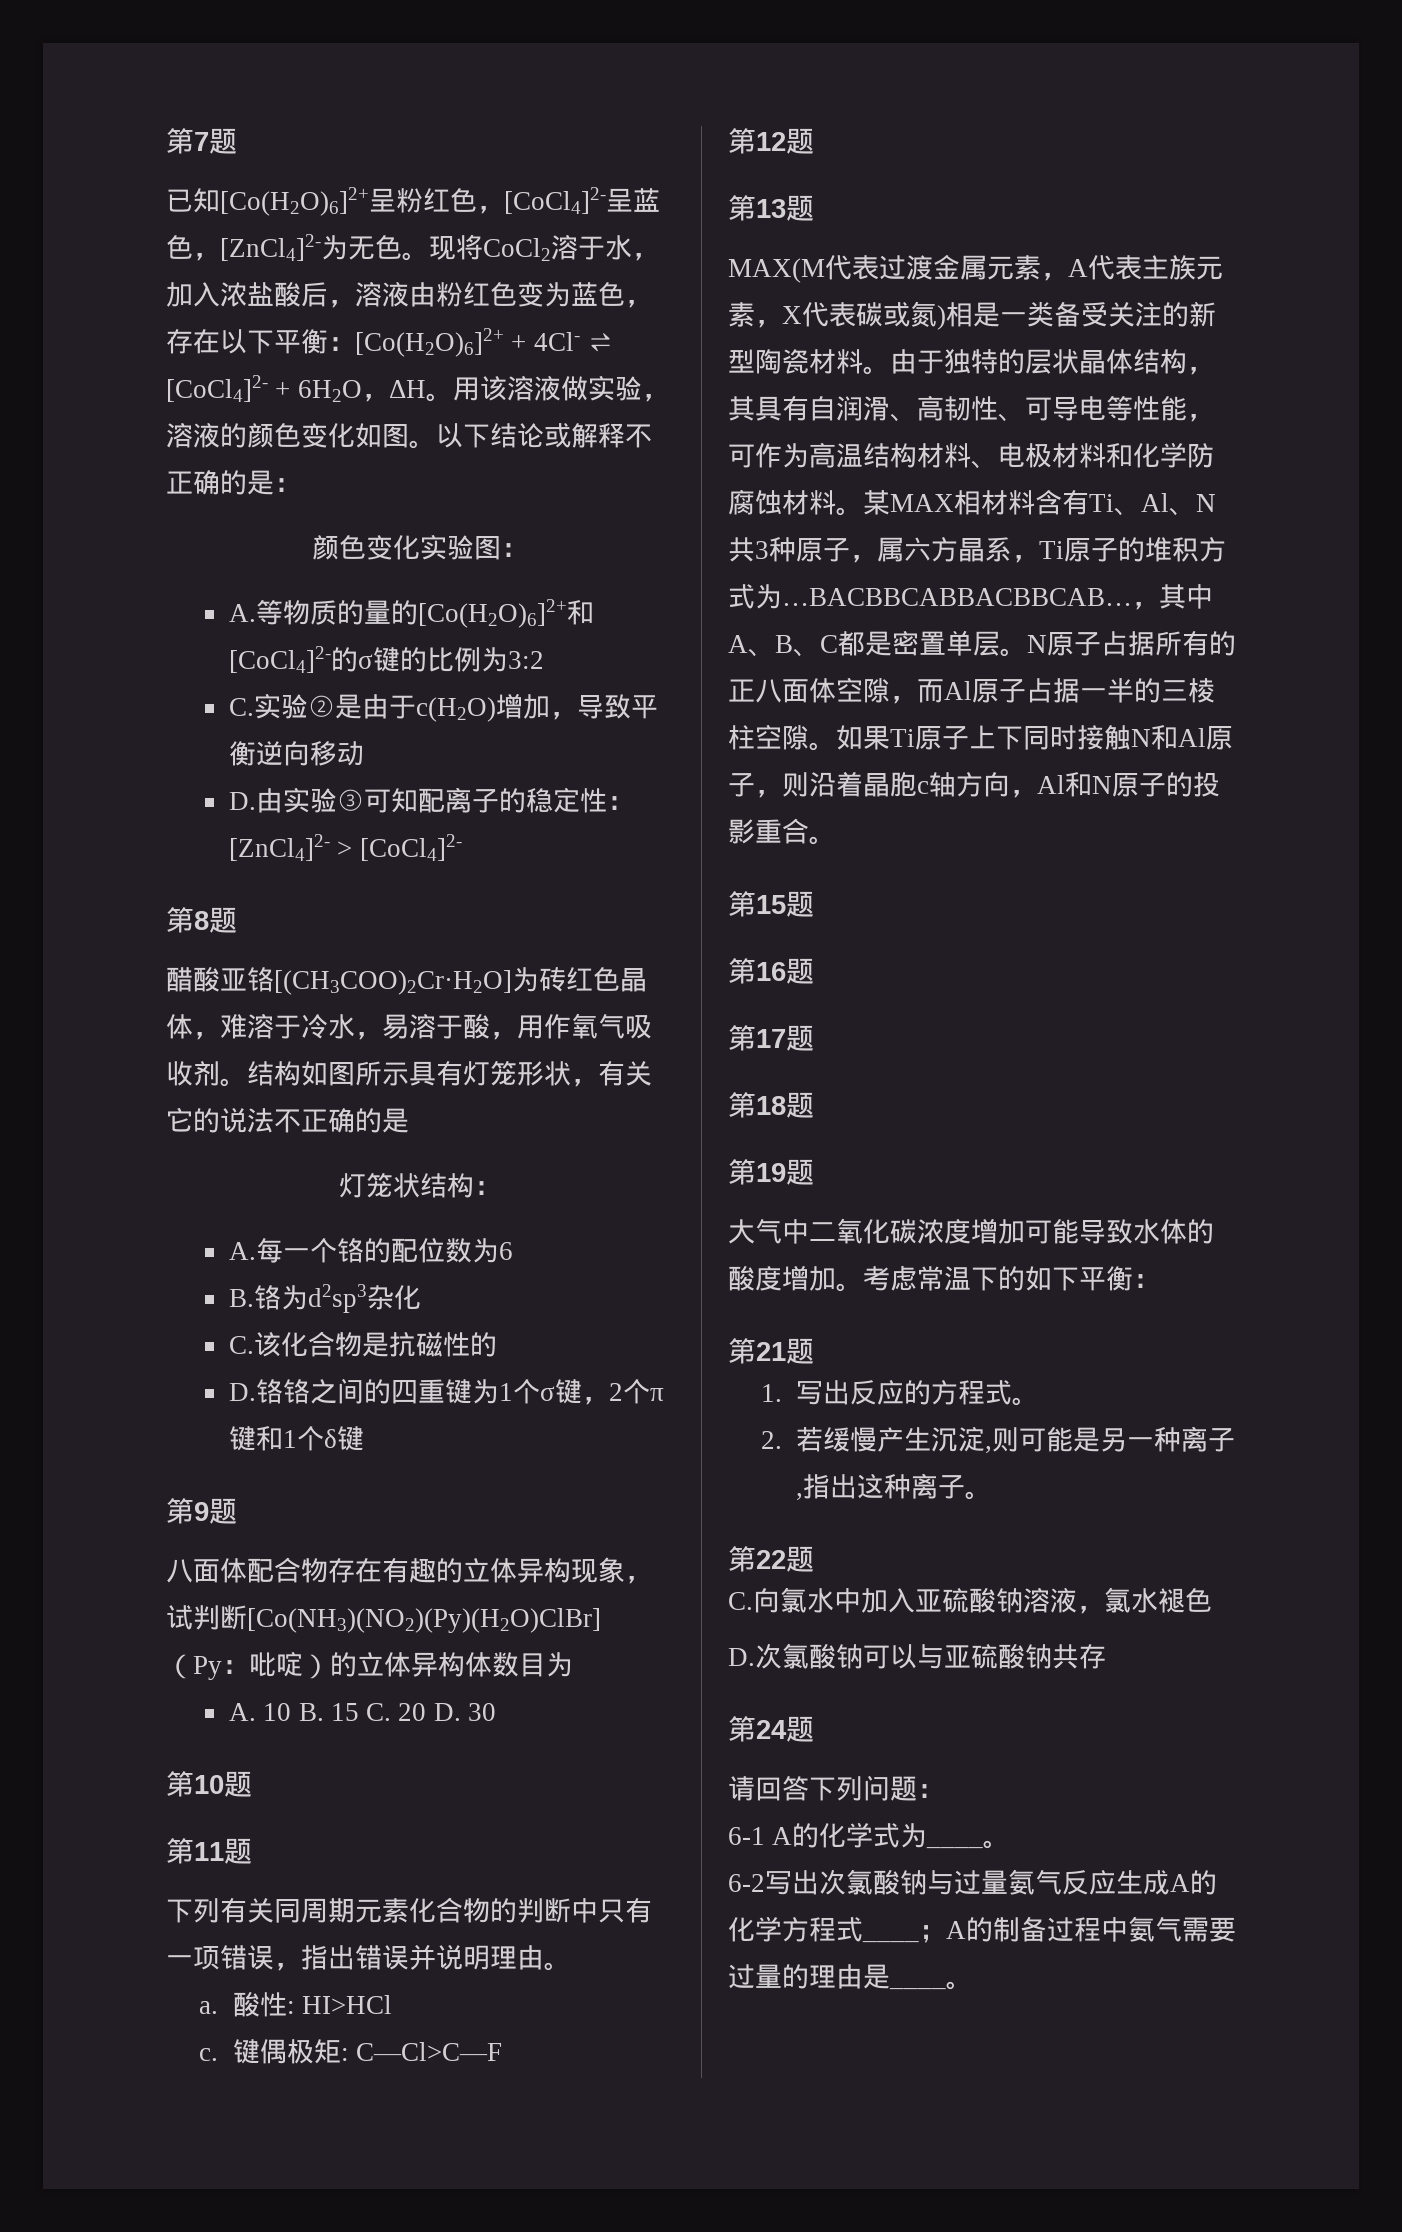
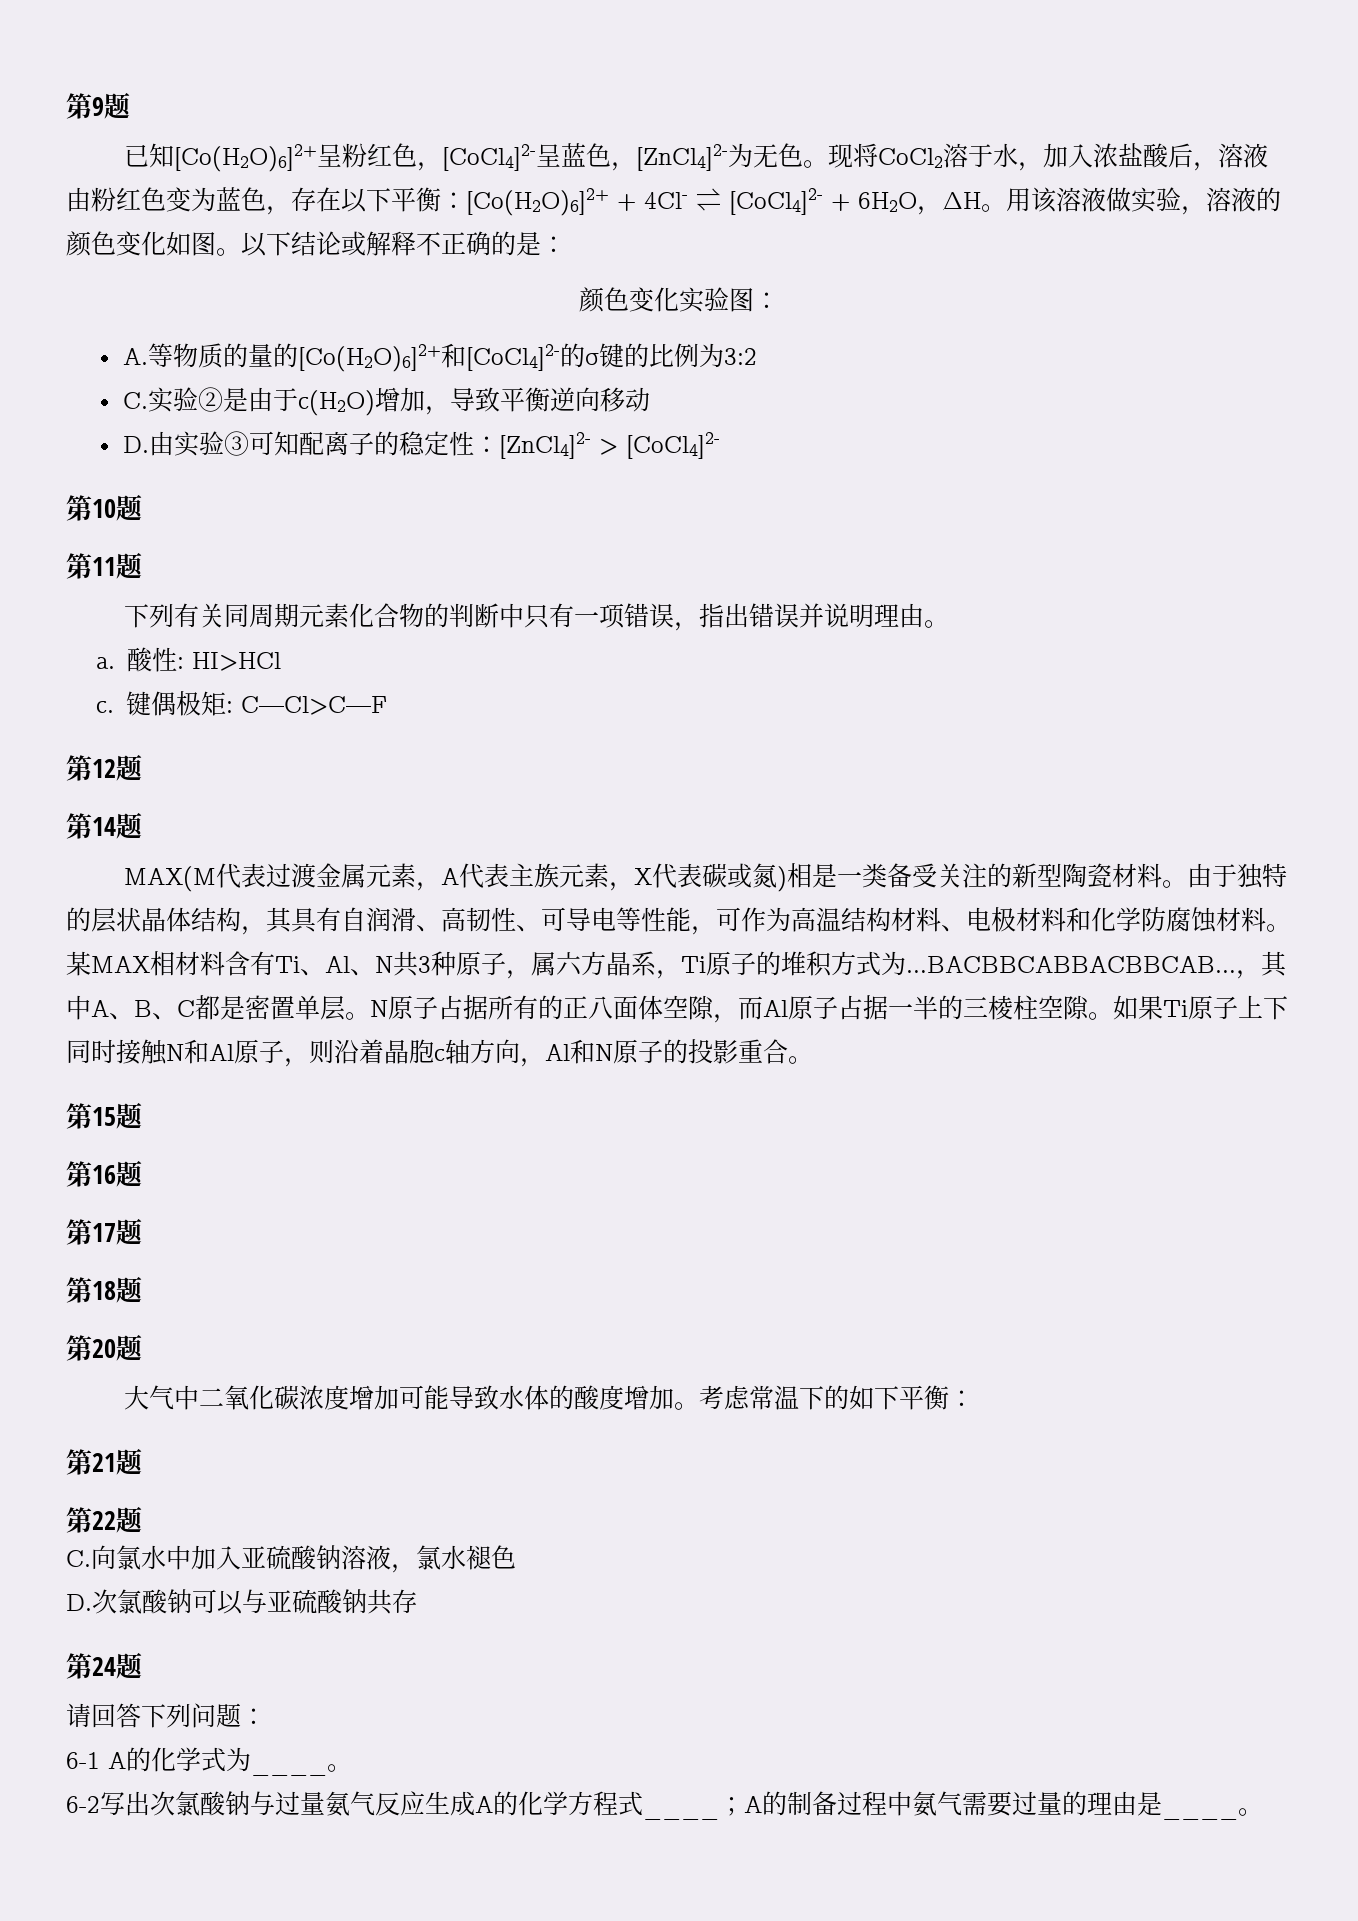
- 第7题
+ 第9题
- 第8题
- 醋酸亚铬[(CH3COO)2Cr·H2O]为砖红色晶体，难溶于冷水，易溶于酸，用作氧气吸收剂。结构如图所示具有灯笼形状，有关它的说法不正确的是
- 灯笼状结构：
- A.每一个铬的配位数为6
- B.铬为d2sp3杂化
- C.该化合物是抗磁性的
- D.铬铬之间的四重键为1个σ键，2个π键和1个δ键
- 第9题
- 八面体配合物存在有趣的立体异构现象，试判断[Co(NH3)(NO2)(Py)(H2O)ClBr]（Py：吡啶）的立体异构体数目为
- A. 10 B. 15 C. 20 D. 30
- 第13题
+ 第14题
- 第19题
+ 第20题
- 1.写出反应的方程式。
- 2.若缓慢产生沉淀,则可能是另一种离子,指出这种离子。

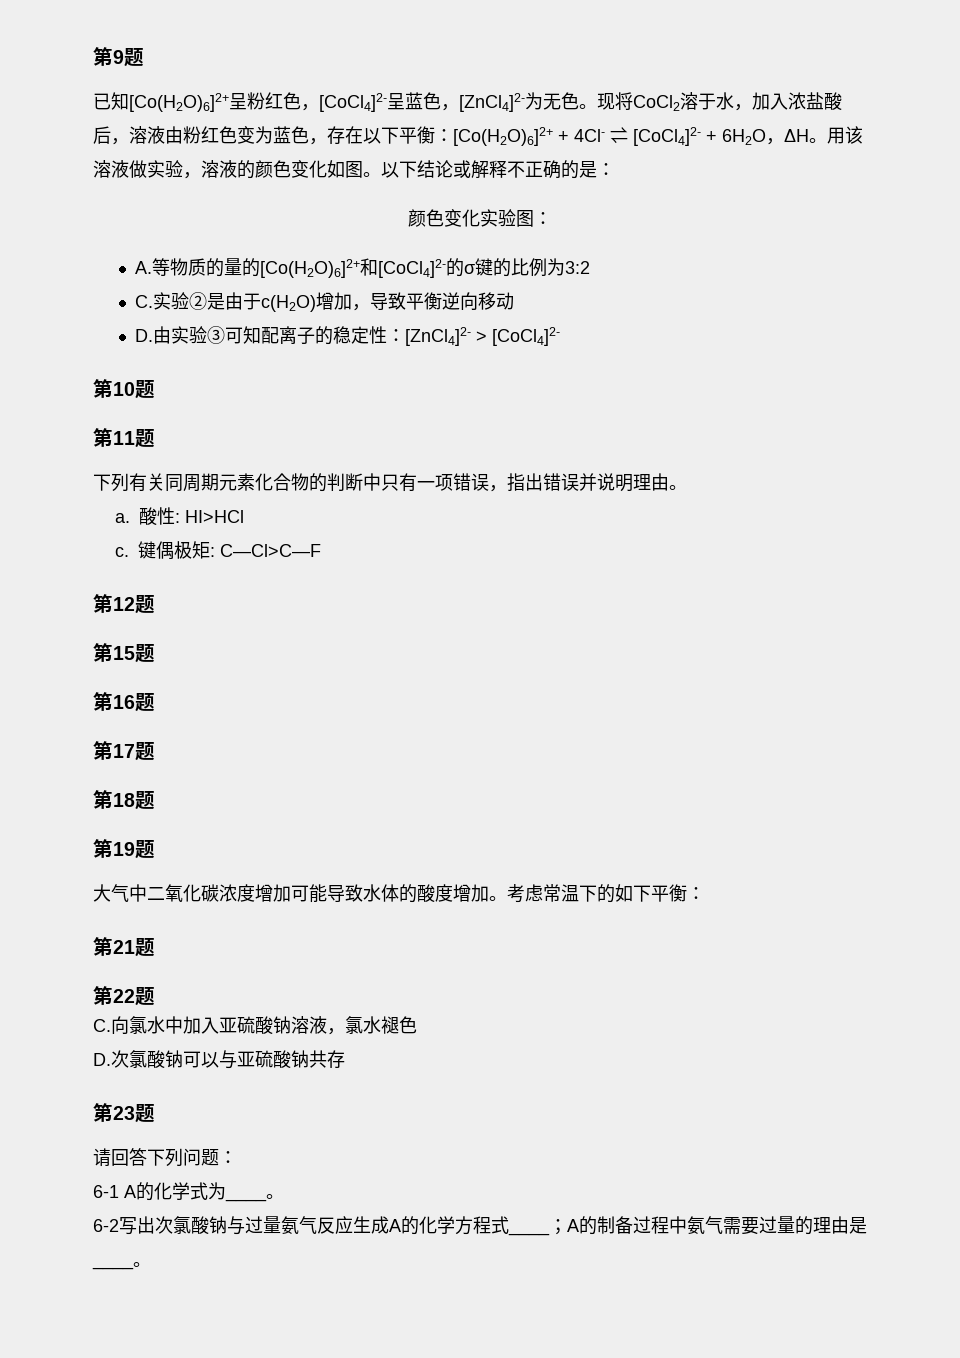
- 第14题
- MAX(M代表过渡金属元素，A代表主族元素，X代表碳或氮)相是一类备受关注的新型陶瓷材料。由于独特的层状晶体结构，其具有自润滑、高韧性、可导电等性能，可作为高温结构材料、电极材料和化学防腐蚀材料。某MAX相材料含有Ti、Al、N共3种原子，属六方晶系，Ti原子的堆积方式为…BACBBCABBACBBCAB…，其中A、B、C都是密置单层。N原子占据所有的正八面体空隙，而Al原子占据一半的三棱柱空隙。如果Ti原子上下同时接触N和Al原子，则沿着晶胞c轴方向，Al和N原子的投影重合。
- 第20题
+ 第19题
- 第24题
+ 第23题

